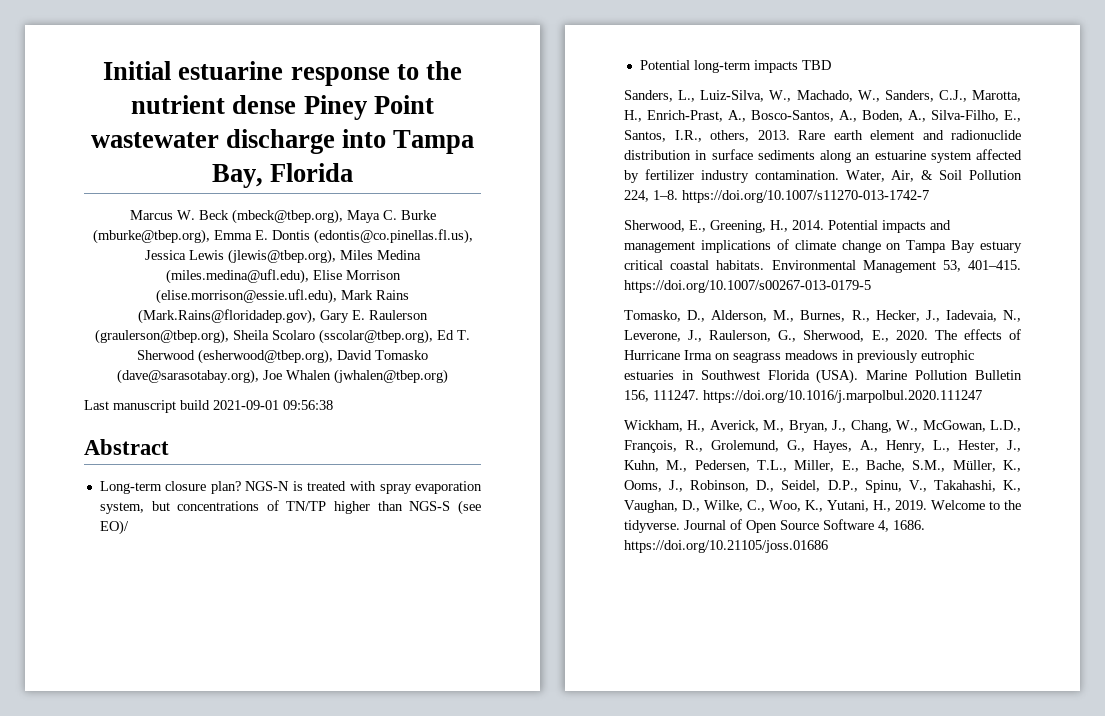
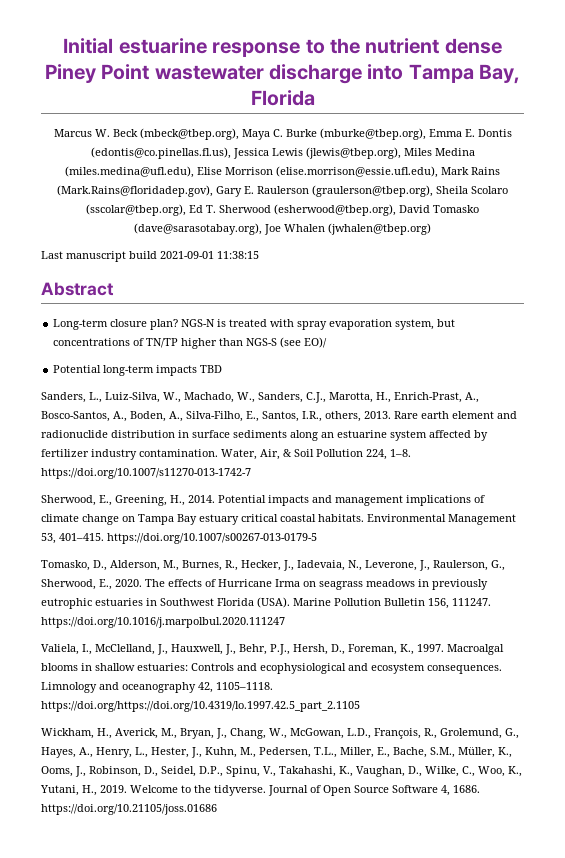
- Last manuscript build 2021-09-01 09:56:38
+ Last manuscript build 2021-09-01 11:38:15
+ Valiela, I., McClelland, J., Hauxwell, J., Behr, P.J., Hersh, D., Foreman, K., 1997. Macroalgal blooms in shallow estuaries: Controls and ecophysiological and ecosystem consequences. Limnology and oceanography 42, 1105–1118. https://doi.org/https://doi.org/10.4319/lo.1997.42.5_part_2.1105

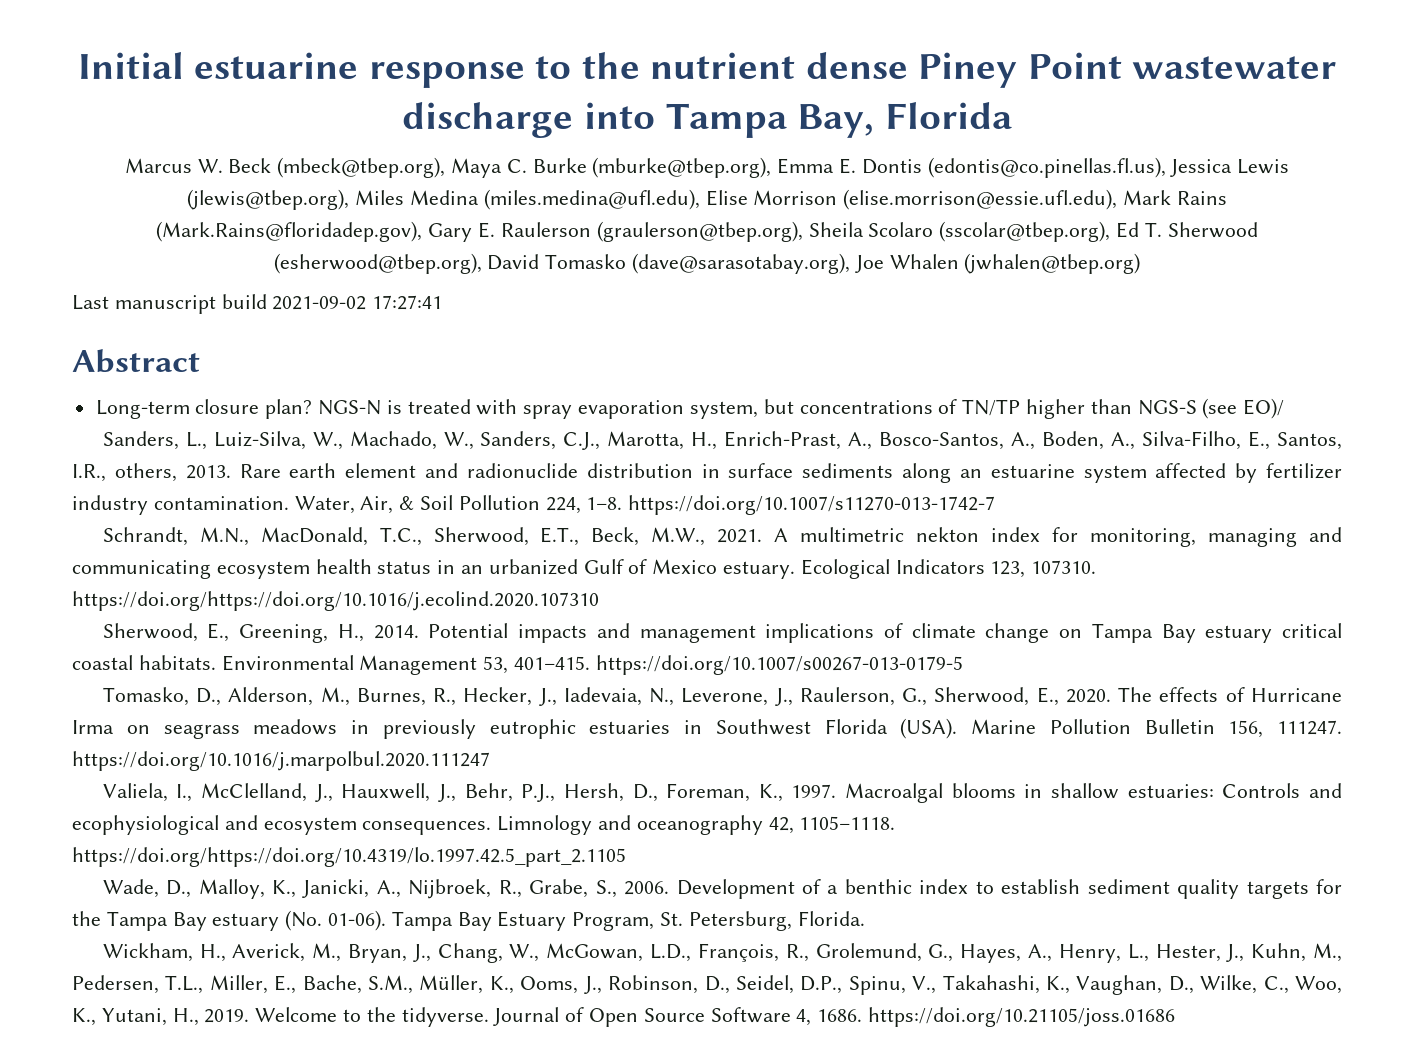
- Last manuscript build 2021-09-01 11:38:15
+ Last manuscript build 2021-09-02 17:27:41
- Potential long-term impacts TBD
+ Schrandt, M.N., MacDonald, T.C., Sherwood, E.T., Beck, M.W., 2021. A multimetric nekton index for monitoring, managing and communicating ecosystem health status in an urbanized Gulf of Mexico estuary. Ecological Indicators 123, 107310. https://doi.org/https://doi.org/10.1016/j.ecolind.2020.107310
+ Wade, D., Malloy, K., Janicki, A., Nijbroek, R., Grabe, S., 2006. Development of a benthic index to establish sediment quality targets for the Tampa Bay estuary (No. 01-06). Tampa Bay Estuary Program, St. Petersburg, Florida.

